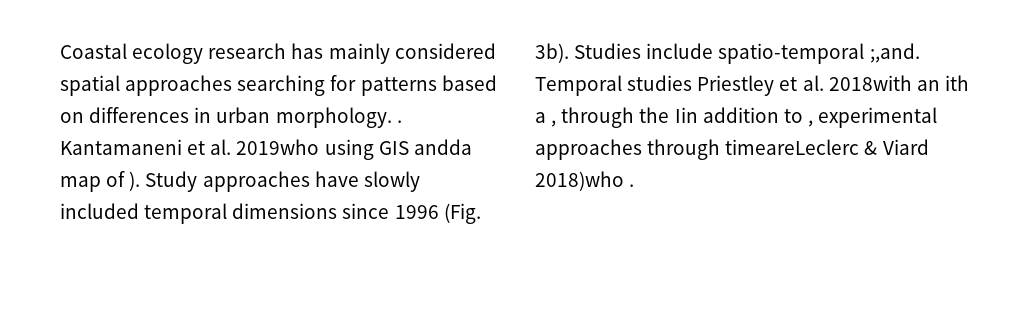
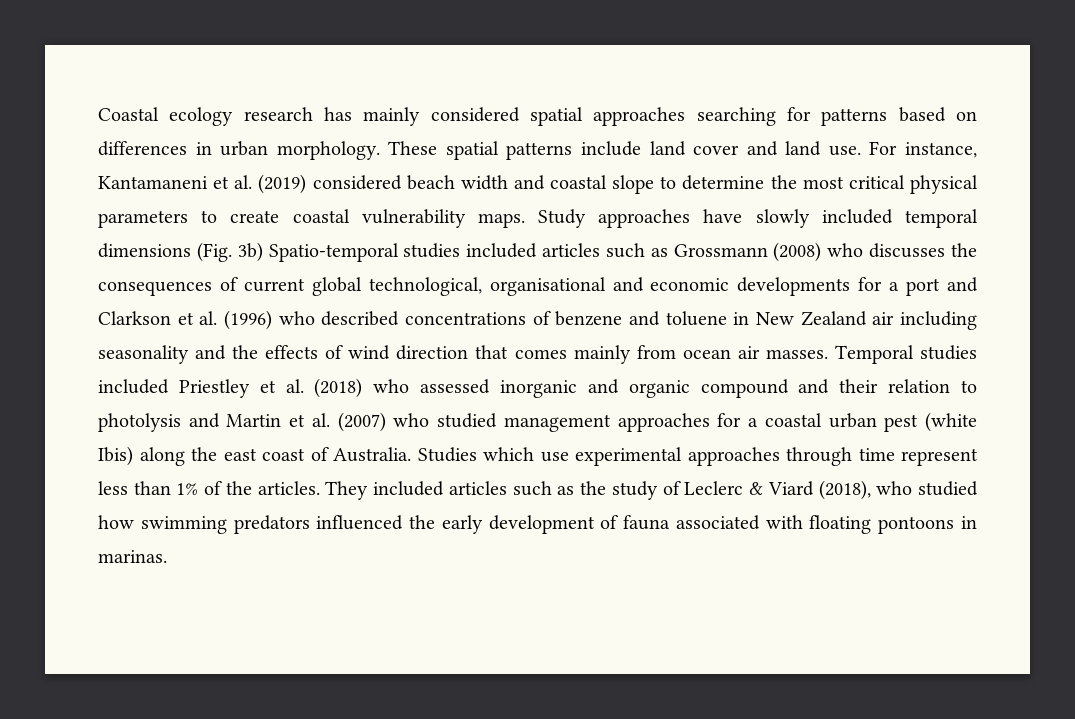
- Coastal ecology research has mainly considered spatial approaches searching for patterns based on differences in urban morphology. . Kantamaneni et al. 2019who using GIS andda map of ).
+ Coastal ecology research has mainly considered spatial approaches searching for patterns based on differences in urban morphology. These spatial patterns include land cover and land use. For instance, Kantamaneni et al. (2019) considered beach width and coastal slope to determine the most critical physical parameters to create coastal vulnerability maps.
- Study approaches have slowly included temporal dimensions since 1996 (Fig. 3b). Studies include spatio-temporal ;,and.
+ Study approaches have slowly included temporal dimensions (Fig. 3b) Spatio-temporal studies included articles such as Grossmann (2008) who discusses the consequences of current global technological, organisational and economic developments for a port and Clarkson et al. (1996) who described concentrations of benzene and toluene in New Zealand air including seasonality and the effects of wind direction that comes mainly from ocean air masses.
- Temporal studies Priestley et al. 2018with an ith a , through the Iin addition to , experimental approaches through timeareLeclerc & Viard 2018)who .
+ Temporal studies included Priestley et al. (2018) who assessed inorganic and organic compound and their relation to photolysis and Martin et al. (2007) who studied management approaches for a coastal urban pest (white Ibis) along the east coast of Australia. Studies which use experimental approaches through time represent less than 1% of the articles. They included articles such as the study of Leclerc & Viard (2018), who studied how swimming predators influenced the early development of fauna associated with floating pontoons in marinas.

